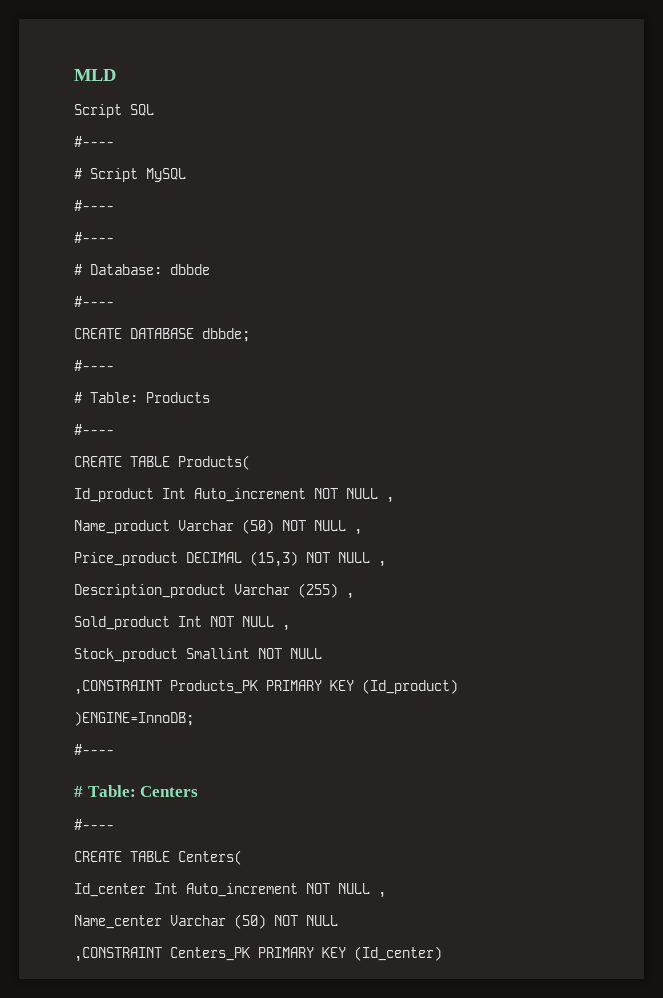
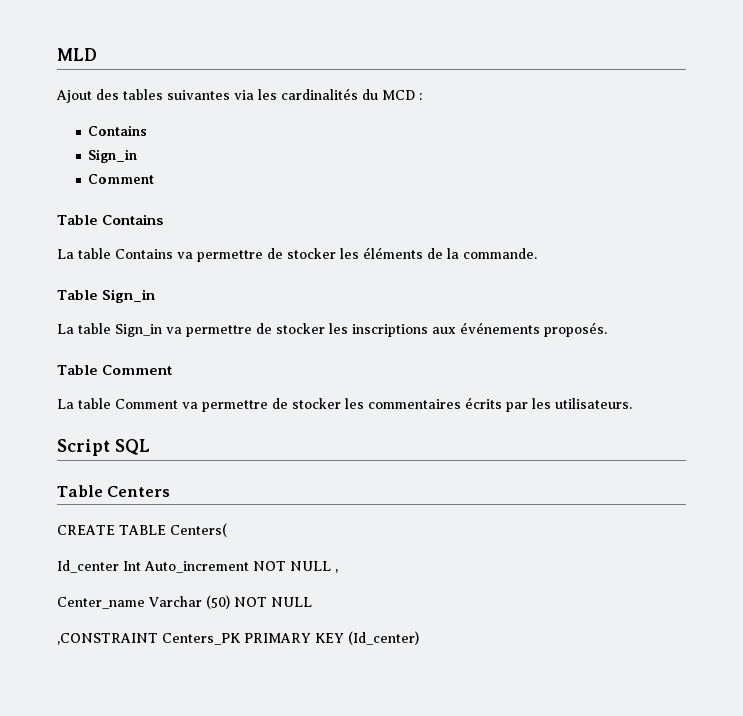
+ Ajout des tables suivantes via les cardinalités du MCD :
+ Contains
+ Sign_in
+ Comment
+ Table Contains
+ La table Contains va permettre de stocker les éléments de la commande.
+ Table Sign_in
+ La table Sign_in va permettre de stocker les inscriptions aux événements proposés.
+ Table Comment
+ La table Comment va permettre de stocker les commentaires écrits par les utilisateurs.
  Script SQL
- #----
- # Script MySQL
- #----
- #----
- # Database: dbbde
- #----
- CREATE DATABASE dbbde;
- #----
- # Table: Products
- #----
- CREATE TABLE Products(
- Id_product Int Auto_increment NOT NULL ,
- Name_product Varchar (50) NOT NULL ,
- Price_product DECIMAL (15,3) NOT NULL ,
- Description_product Varchar (255) ,
- Sold_product Int NOT NULL ,
- Stock_product Smallint NOT NULL
- ,CONSTRAINT Products_PK PRIMARY KEY (Id_product)
- )ENGINE=InnoDB;
- #----
- # Table: Centers
- #----
+ Table Centers
- Name_center Varchar (50) NOT NULL
+ Center_name Varchar (50) NOT NULL

